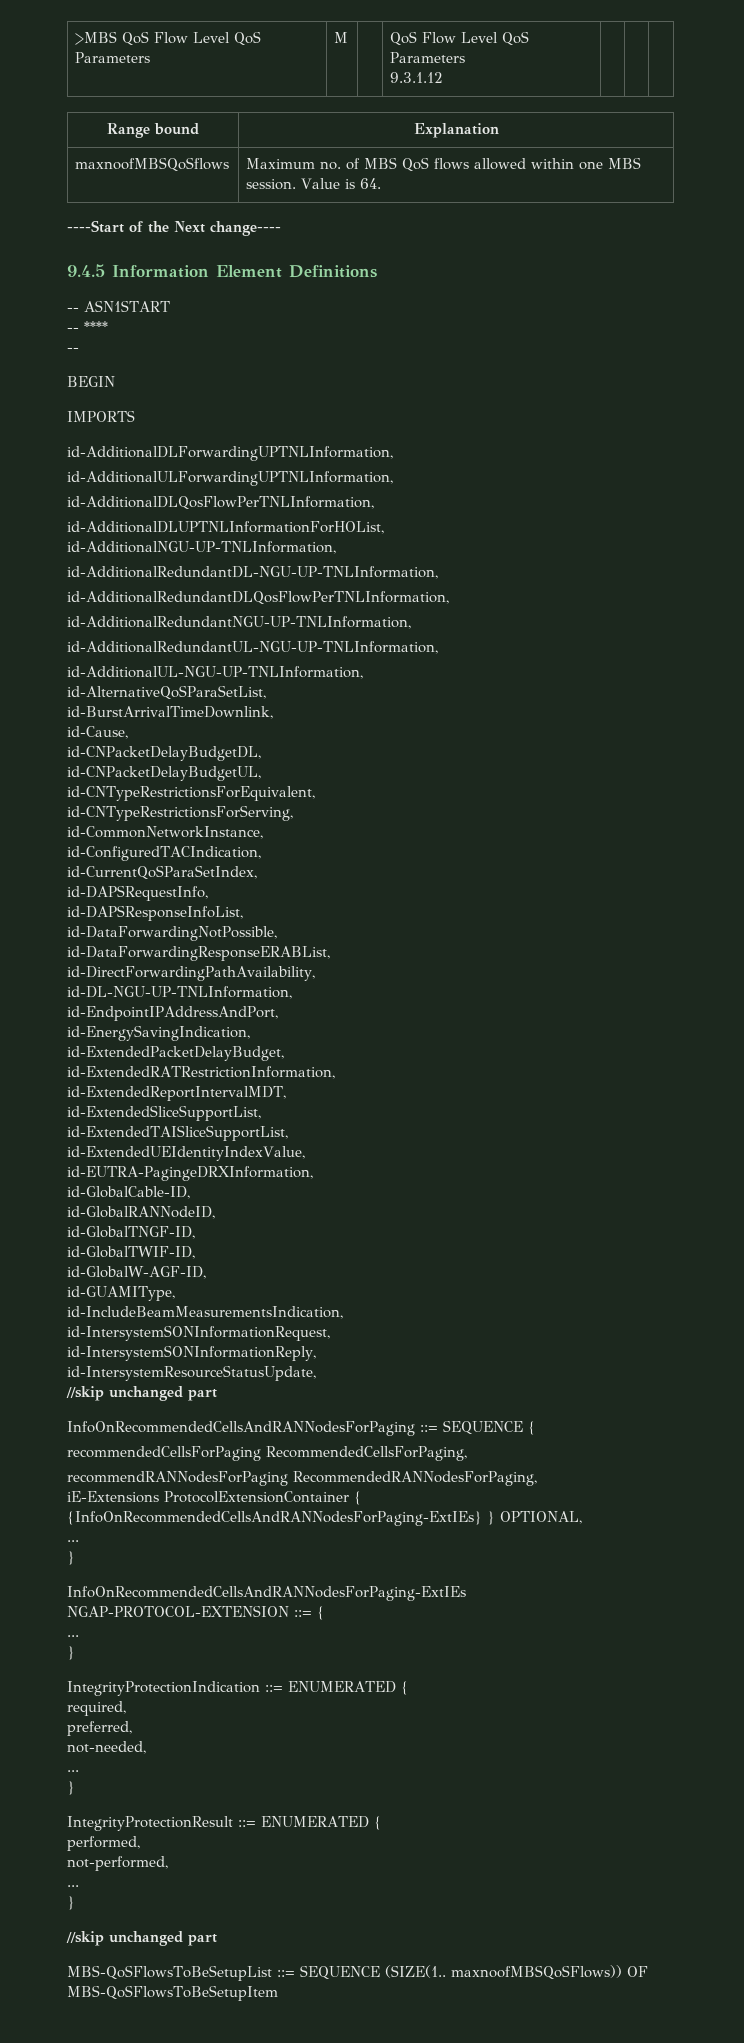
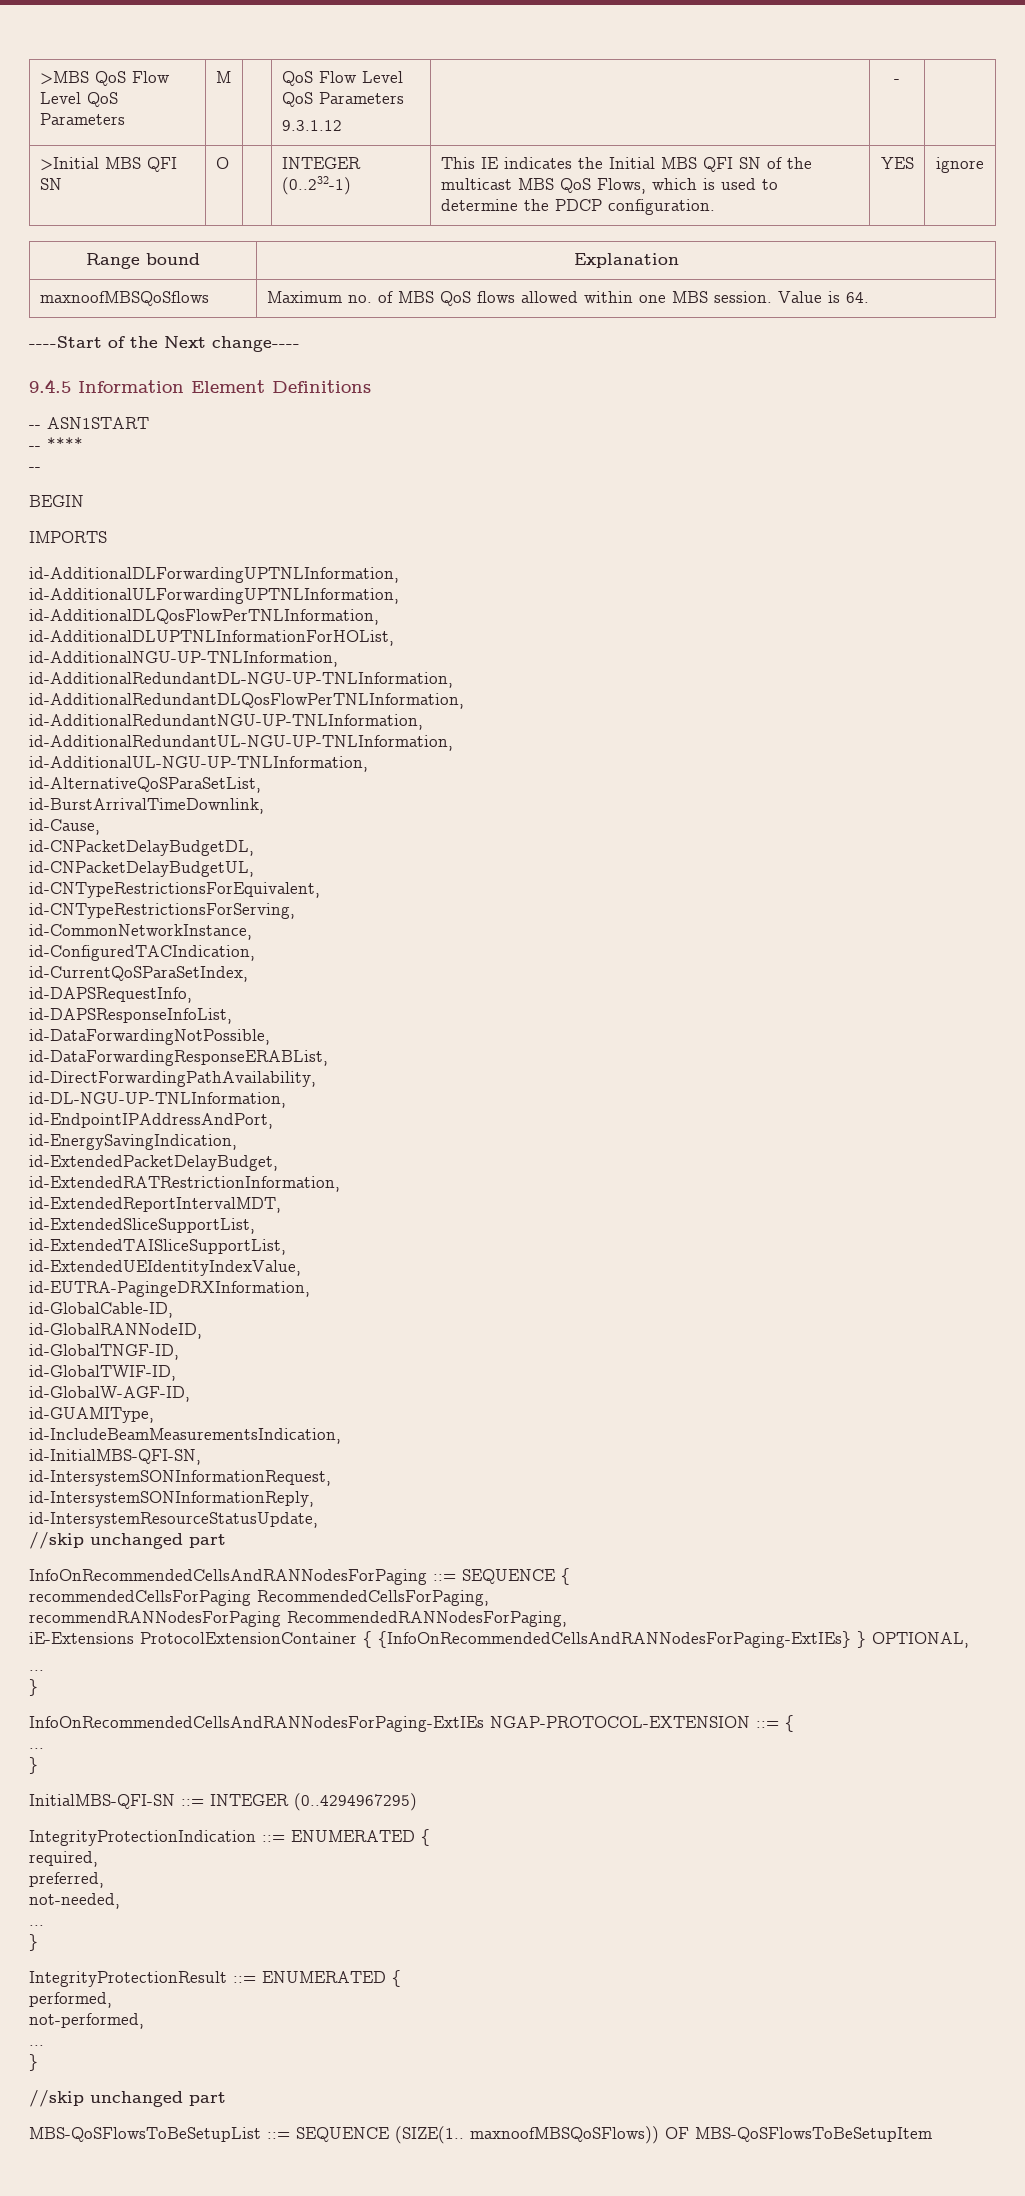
  >MBS QoS Flow Level QoS Parameters | M | | QoS Flow Level QoS Parameters
- 9.3.1.12 | | |
+ 9.3.1.12 | | - |
+ >Initial MBS QFI SN | O | | INTEGER (0..232-1) | This IE indicates the Initial MBS QFI SN of the multicast MBS QoS Flows, which is used to determine the PDCP configuration. | YES | ignore
+ id-InitialMBS-QFI-SN,
+ InitialMBS-QFI-SN ::= INTEGER (0..4294967295)

